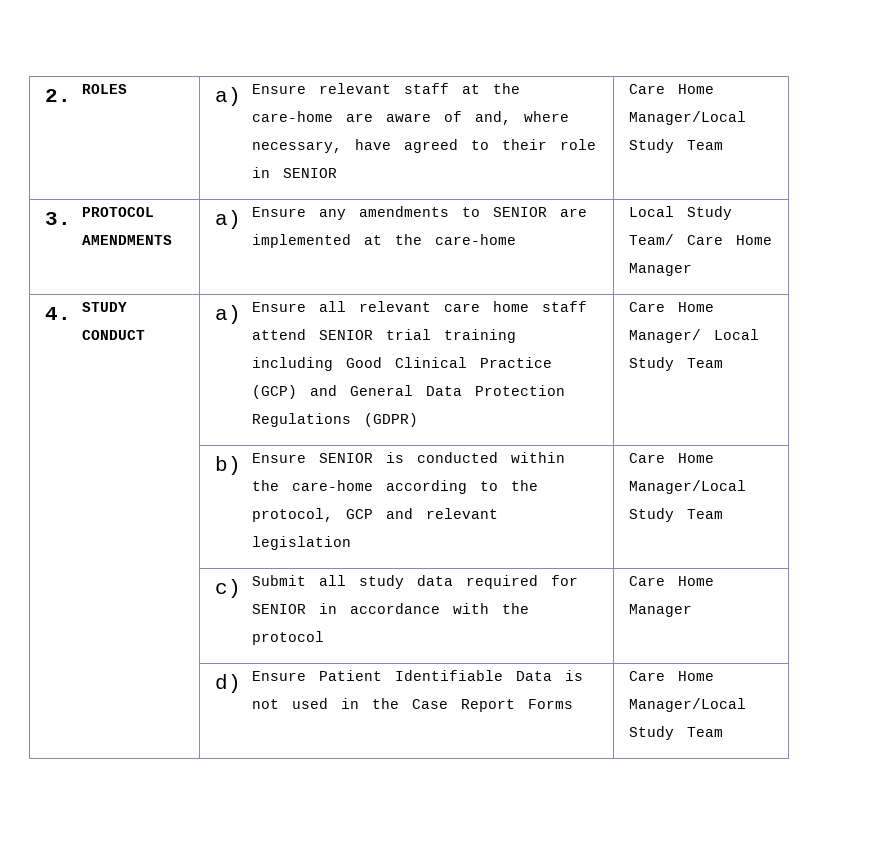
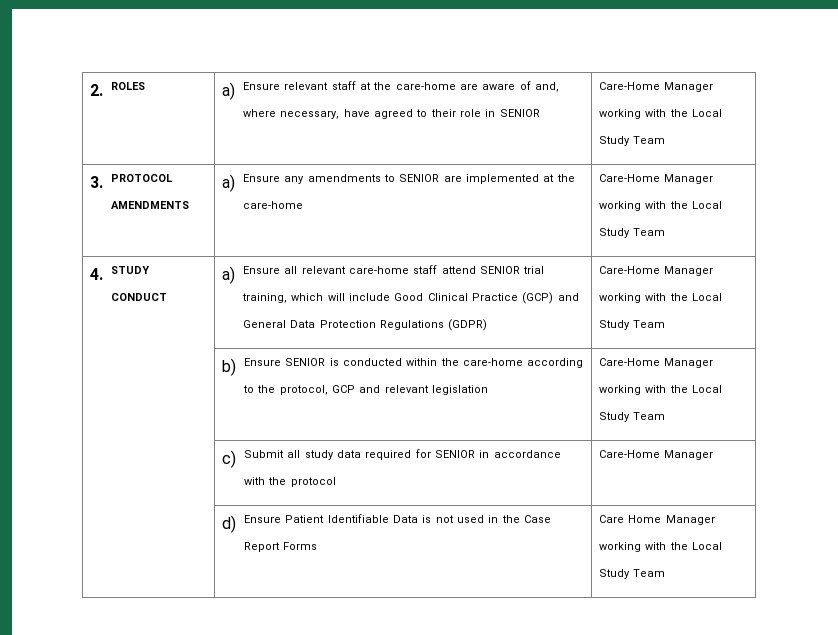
- 2. ROLES | a) Ensure relevant staff at the care-home are aware of and, where necessary, have agreed to their role in SENIOR | Care Home Manager/Local Study Team
+ 2. ROLES | a) Ensure relevant staff at the care-home are aware of and, where necessary, have agreed to their role in SENIOR | Care-Home Manager working with the Local Study Team
- 3. PROTOCOL AMENDMENTS | a) Ensure any amendments to SENIOR are implemented at the care-home | Local Study Team/ Care Home Manager
+ 3. PROTOCOL AMENDMENTS | a) Ensure any amendments to SENIOR are implemented at the care-home | Care-Home Manager working with the Local Study Team
- 4. STUDY CONDUCT | a) Ensure all relevant care home staff attend SENIOR trial training including Good Clinical Practice (GCP) and General Data Protection Regulations (GDPR) | Care Home Manager/ Local Study Team
+ 4. STUDY CONDUCT | a) Ensure all relevant care-home staff attend SENIOR trial training, which will include Good Clinical Practice (GCP) and General Data Protection Regulations (GDPR) | Care-Home Manager working with the Local Study Team
- | b) Ensure SENIOR is conducted within the care-home according to the protocol, GCP and relevant legislation | Care Home Manager/Local Study Team
+ | b) Ensure SENIOR is conducted within the care-home according to the protocol, GCP and relevant legislation | Care-Home Manager working with the Local Study Team
- | c) Submit all study data required for SENIOR in accordance with the protocol | Care Home Manager
+ | c) Submit all study data required for SENIOR in accordance with the protocol | Care-Home Manager
- | d) Ensure Patient Identifiable Data is not used in the Case Report Forms | Care Home Manager/Local Study Team
+ | d) Ensure Patient Identifiable Data is not used in the Case Report Forms | Care Home Manager working with the Local Study Team

